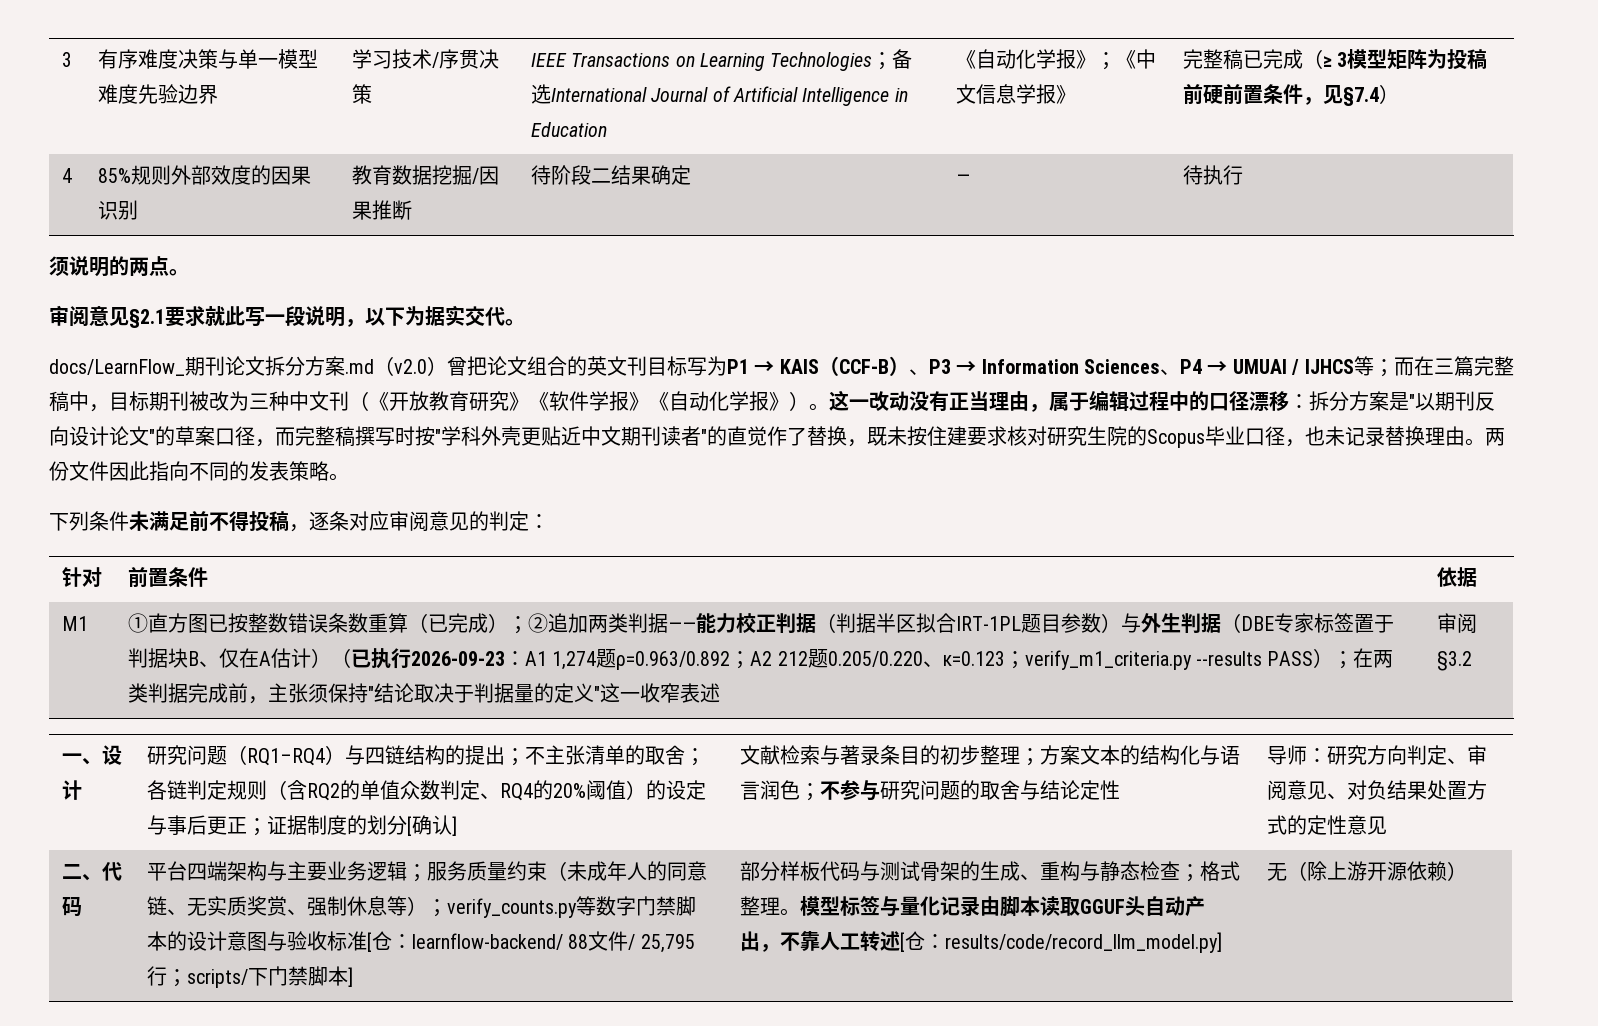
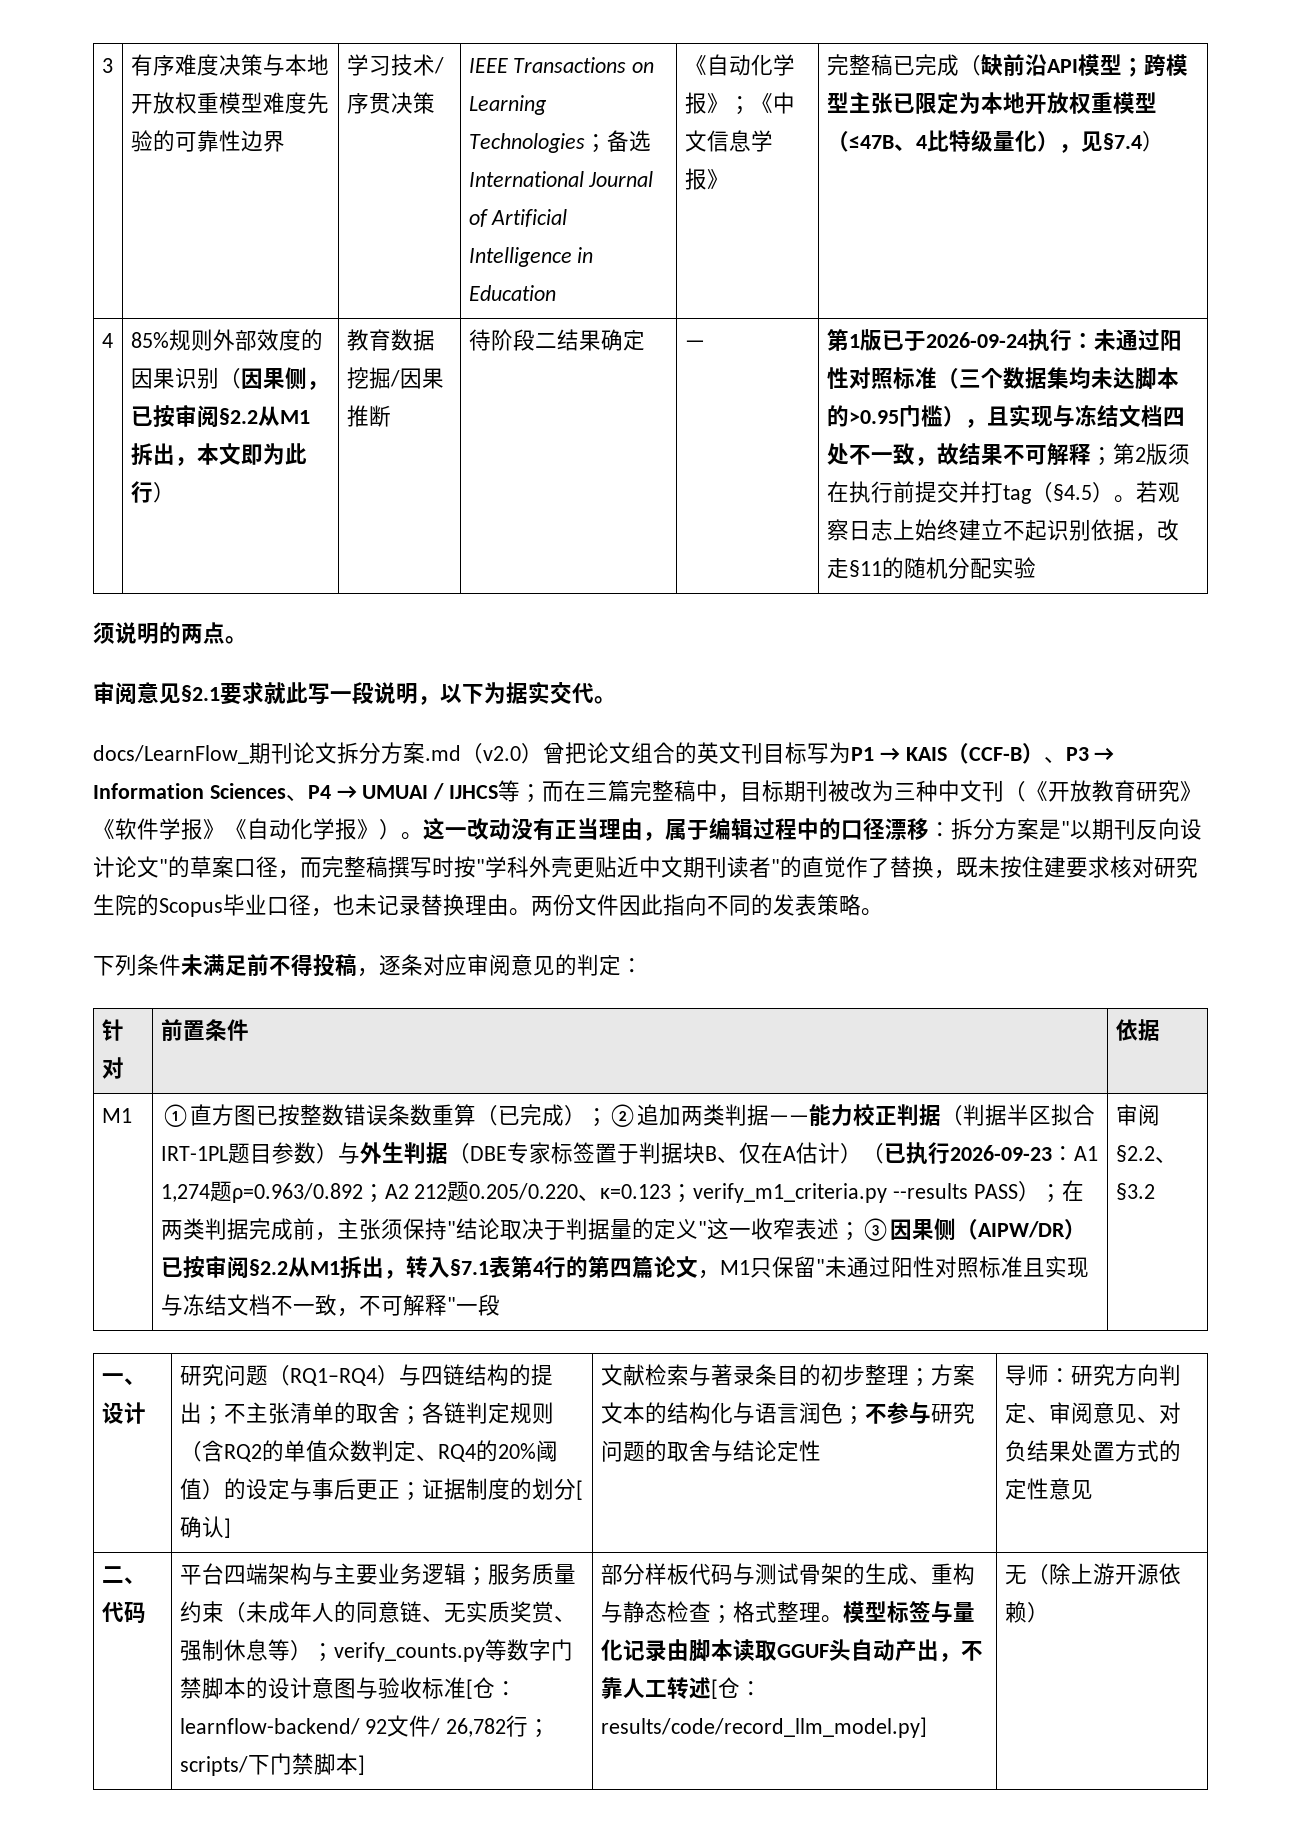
- 有序难度决策与单一模型难度先验边界
+ 有序难度决策与本地开放权重模型难度先验的可靠性边界
- 完整稿已完成（≥ 3模型矩阵为投稿前硬前置条件，见§7.4）
+ 完整稿已完成（缺前沿API模型；跨模型主张已限定为本地开放权重模型（≤47B、4比特级量化），见§7.4）
- 85%规则外部效度的因果识别
+ 85%规则外部效度的因果识别（因果侧，已按审阅§2.2从M1拆出，本文即为此行）
- 待执行
+ 第1版已于2026-09-24执行：未通过阳性对照标准（三个数据集均未达脚本的>0.95门槛），且实现与冻结文档四处不一致，故结果不可解释；第2版须在执行前提交并打tag（§4.5）。若观察日志上始终建立不起识别依据，改走§11的随机分配实验
- 在两类判据完成前，主张须保持"结论取决于判据量的定义"这一收窄表述 | 审阅§3.2
+ 在两类判据完成前，主张须保持"结论取决于判据量的定义"这一收窄表述；③因果侧（AIPW/DR）已按审阅§2.2从M1拆出，转入§7.1表第4行的第四篇论文，M1只保留"未通过阳性对照标准且实现与冻结文档不一致，不可解释"一段 | 审阅§2.2、§3.2
- 平台四端架构与主要业务逻辑；服务质量约束（未成年人的同意链、无实质奖赏、强制休息等）；verify_counts.py等数字门禁脚本的设计意图与验收标准[仓：learnflow-backend/ 88文件/ 25,795行；scripts/下门禁脚本]
+ 平台四端架构与主要业务逻辑；服务质量约束（未成年人的同意链、无实质奖赏、强制休息等）；verify_counts.py等数字门禁脚本的设计意图与验收标准[仓：learnflow-backend/ 92文件/ 26,782行；scripts/下门禁脚本]

